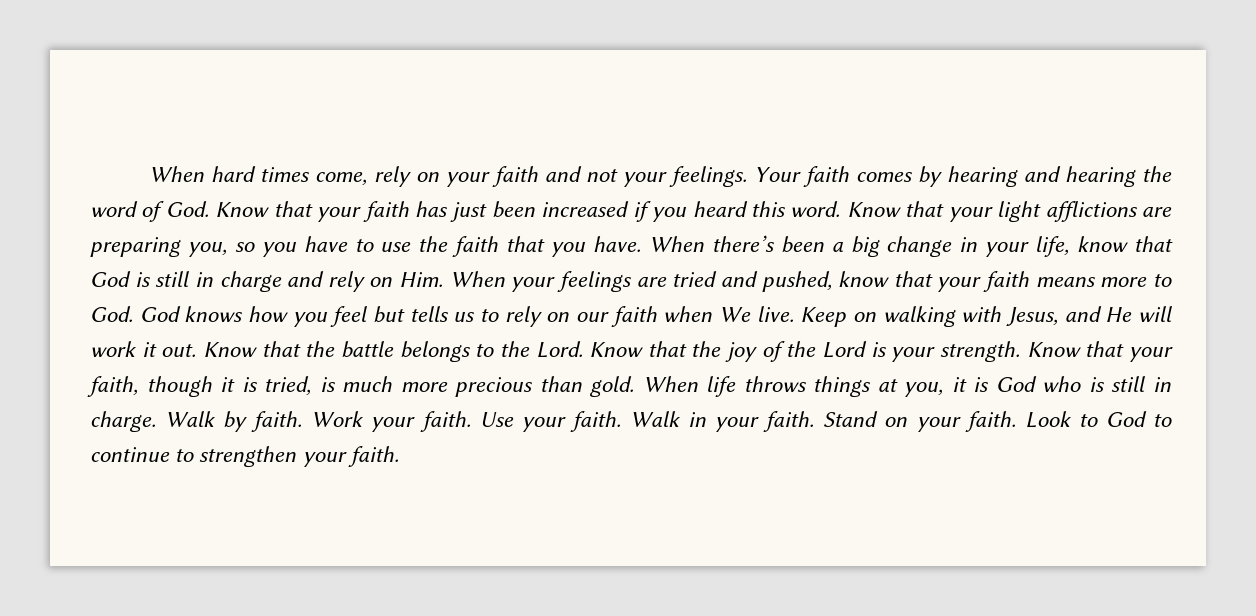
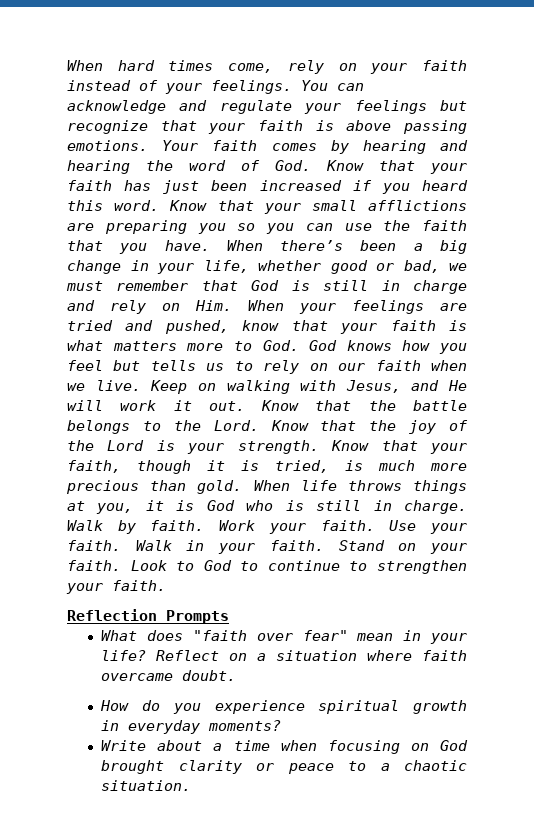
- When hard times come, rely on your faith and not your feelings.
+ When hard times come, rely on your faith instead of your feelings. You can acknowledge and regulate your feelings but recognize that your faith is above passing emotions.
- Know that your light afflictions are preparing you, so you have to use the faith that you have.
+ Know that your small afflictions are preparing you so you can use the faith that you have.
- When there’s been a big change in your life, know that God is still in charge and rely on Him. When your feelings are tried and pushed, know that your faith means more to God. God knows how you feel but tells us to rely on our faith when We live.
+ When there’s been a big change in your life, whether good or bad, we must remember that God is still in charge and rely on Him. When your feelings are tried and pushed, know that your faith is what matters more to God. God knows how you feel but tells us to rely on our faith when we live.
+ Reflection Prompts
+ What does "faith over fear" mean in your life? Reflect on a situation where faith overcame doubt.
+ How do you experience spiritual growth in everyday moments?
+ Write about a time when focusing on God brought clarity or peace to a chaotic situation.

